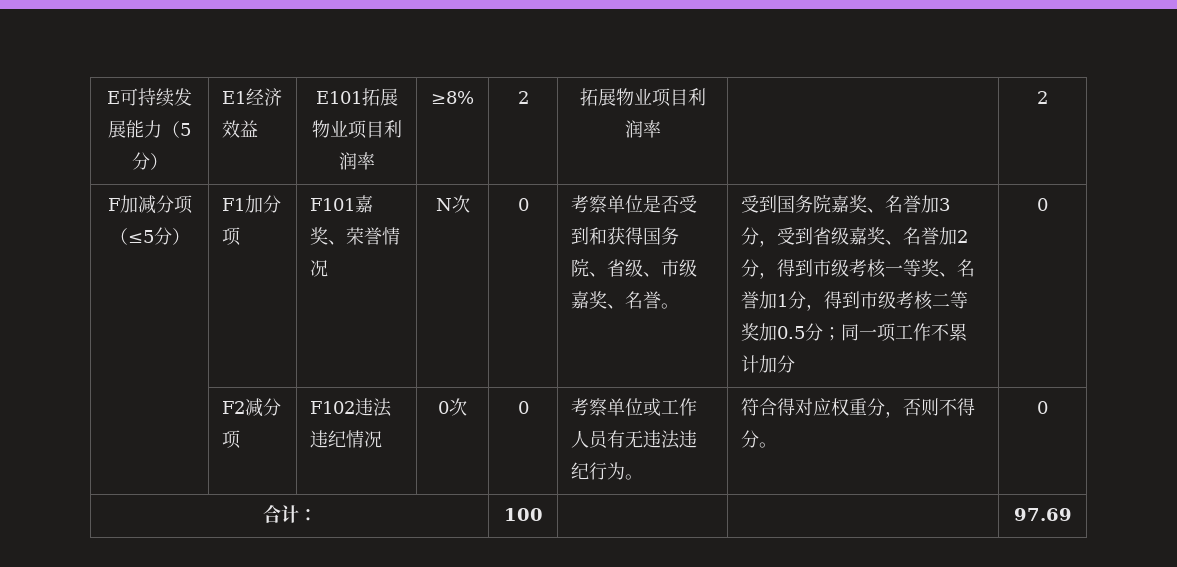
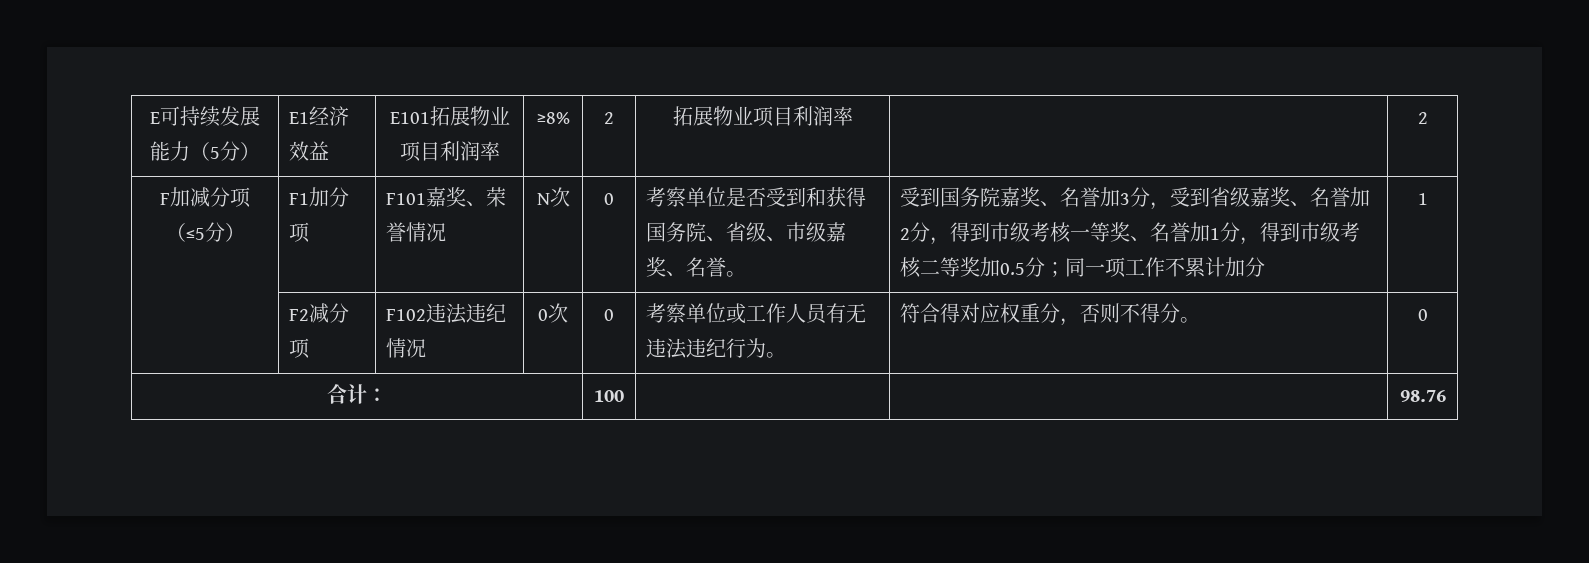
- 受到国务院嘉奖、名誉加3分，受到省级嘉奖、名誉加2分，得到市级考核一等奖、名誉加1分，得到市级考核二等奖加0.5分；同一项工作不累计加分 | 0
+ 受到国务院嘉奖、名誉加3分，受到省级嘉奖、名誉加2分，得到市级考核一等奖、名誉加1分，得到市级考核二等奖加0.5分；同一项工作不累计加分 | 1
- 合计： | 100 | | | 97.69
+ 合计： | 100 | | | 98.76

